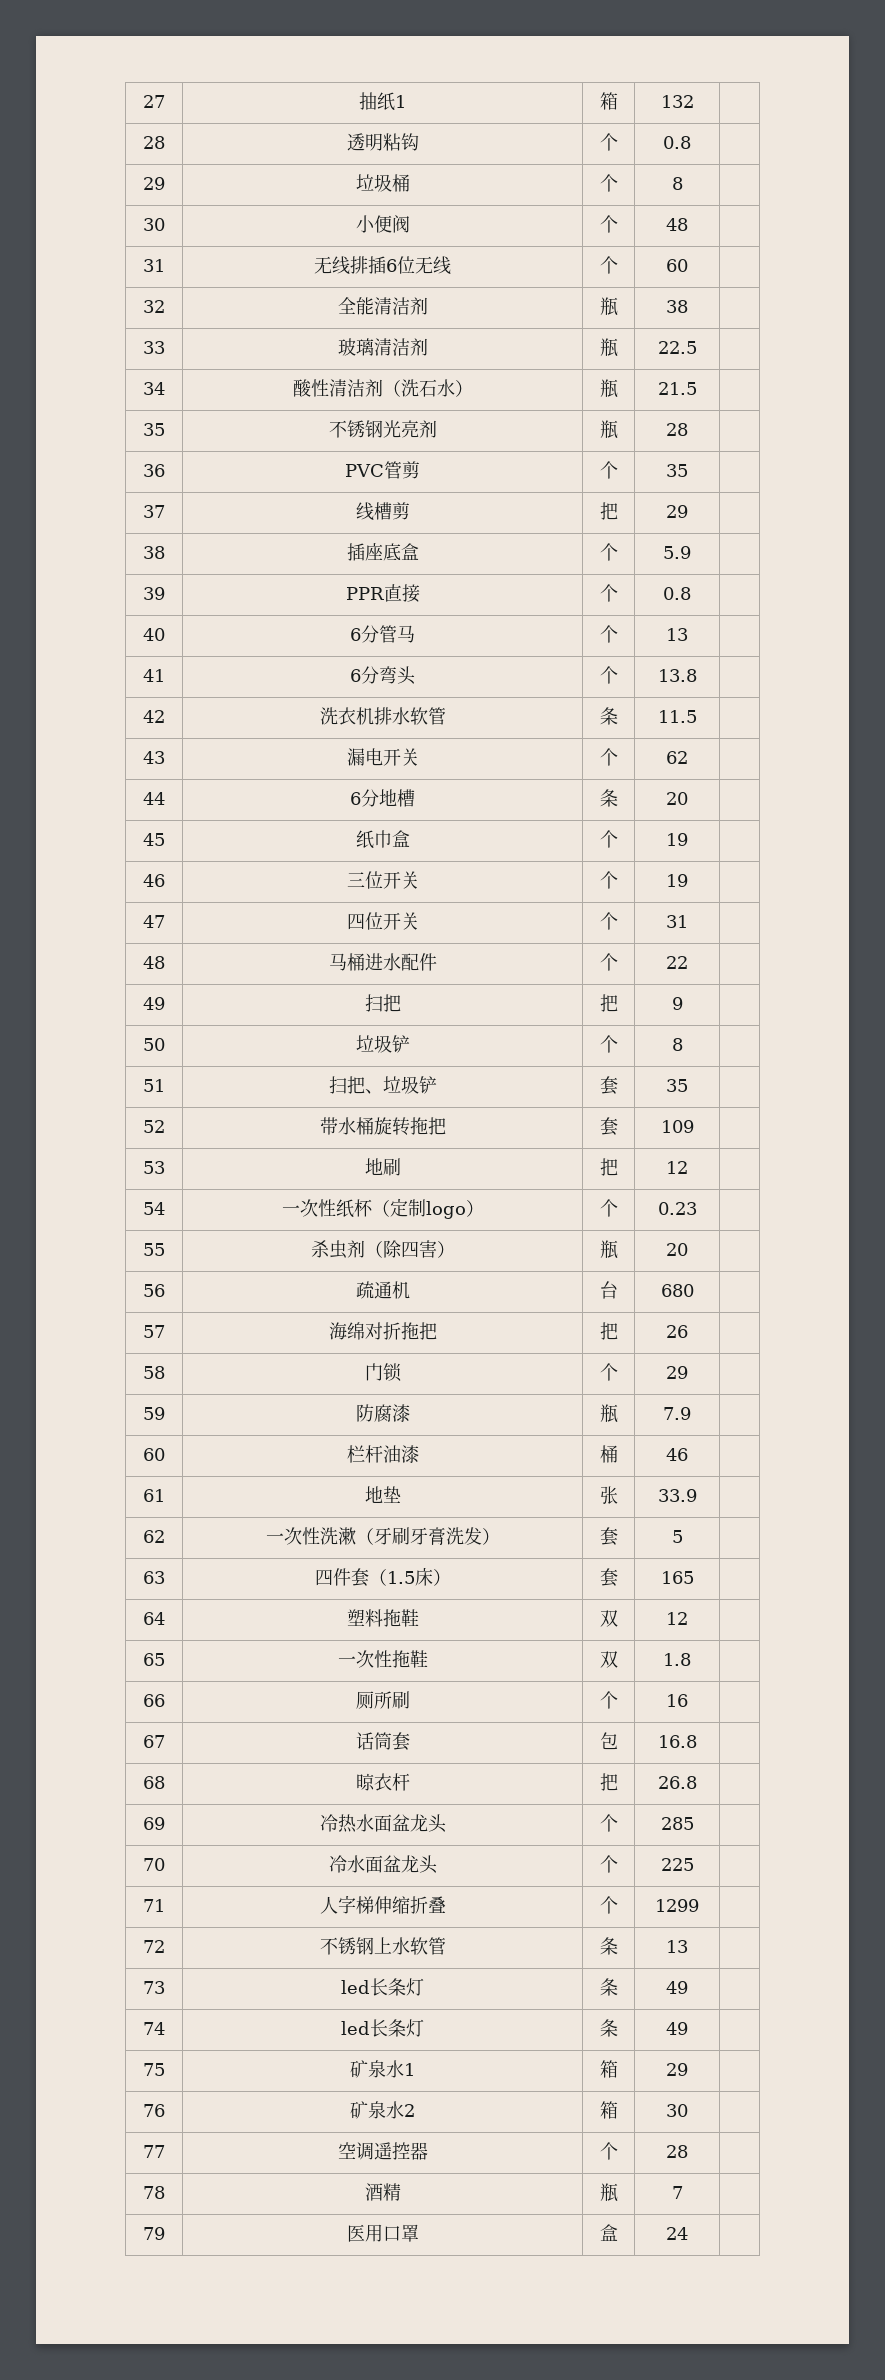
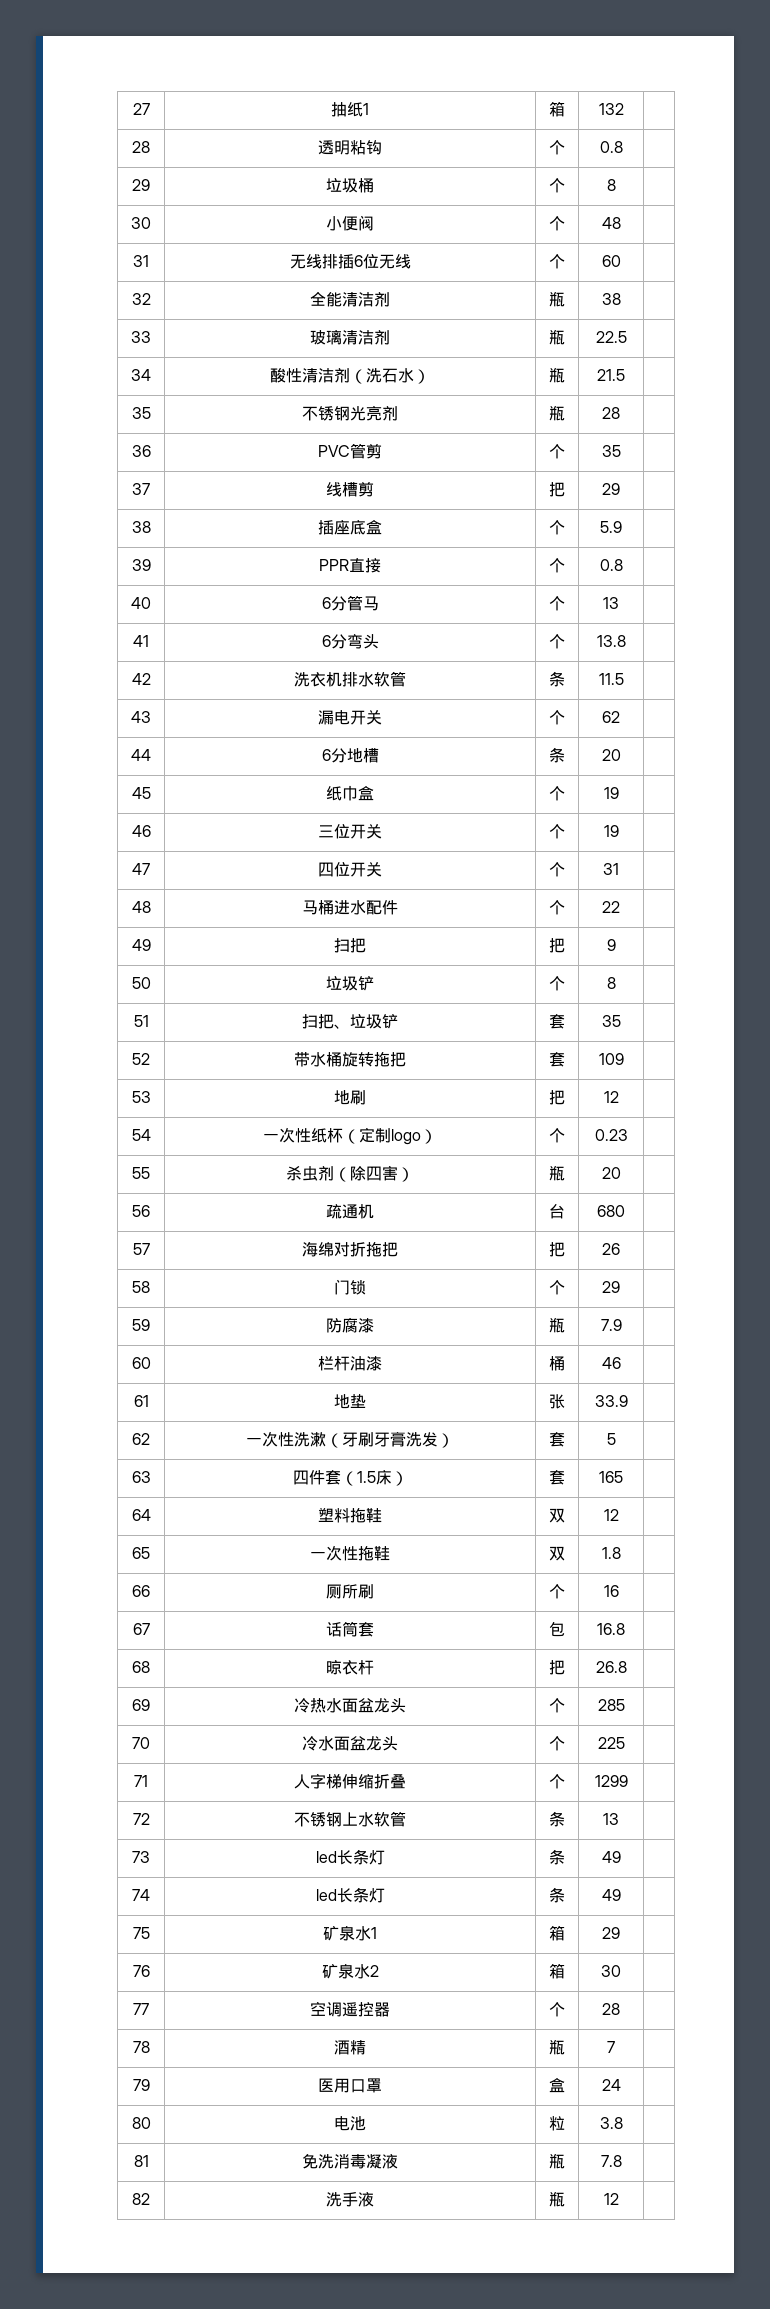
+ 80 | 电池 | 粒 | 3.8 |
+ 81 | 免洗消毒凝液 | 瓶 | 7.8 |
+ 82 | 洗手液 | 瓶 | 12 |

